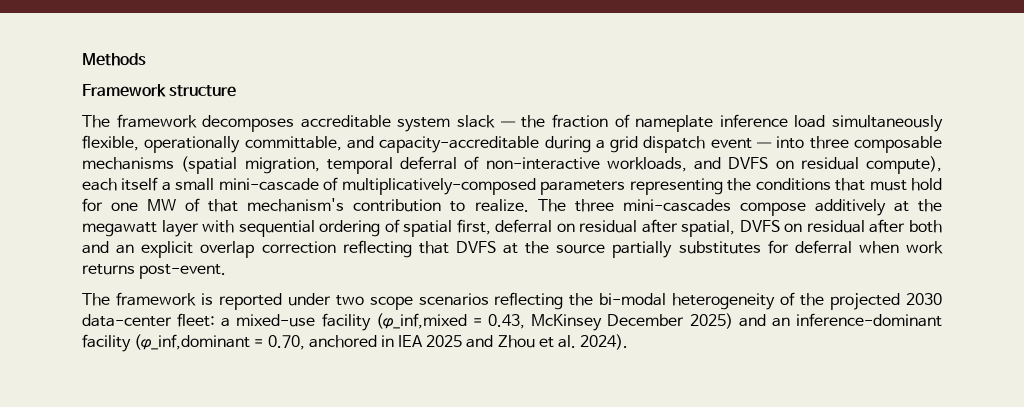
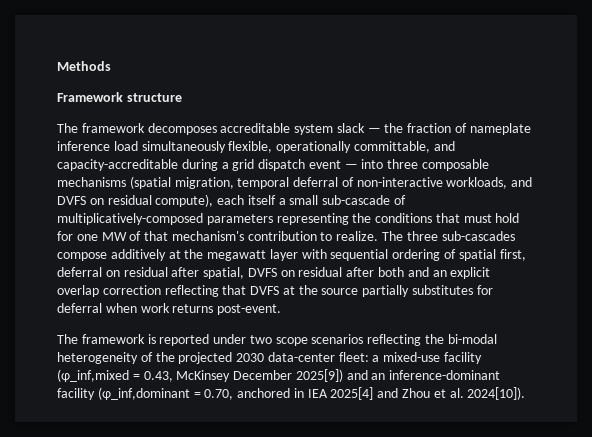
- The framework decomposes accreditable system slack — the fraction of nameplate inference load simultaneously flexible, operationally committable, and capacity-accreditable during a grid dispatch event — into three composable mechanisms (spatial migration, temporal deferral of non-interactive workloads, and DVFS on residual compute), each itself a small mini-cascade of multiplicatively-composed parameters representing the conditions that must hold for one MW of that mechanism's contribution to realize.
+ The framework decomposes accreditable system slack — the fraction of nameplate inference load simultaneously flexible, operationally committable, and capacity-accreditable during a grid dispatch event — into three composable mechanisms (spatial migration, temporal deferral of non-interactive workloads, and DVFS on residual compute), each itself a small sub-cascade of multiplicatively-composed parameters representing the conditions that must hold for one MW of that mechanism's contribution to realize.
- The three mini-cascades compose additively at the megawatt layer with sequential ordering of spatial first, deferral on residual after spatial, DVFS on residual after both and an explicit overlap correction reflecting that DVFS at the source partially substitutes for deferral when work returns post-event.
+ The three sub-cascades compose additively at the megawatt layer with sequential ordering of spatial first, deferral on residual after spatial, DVFS on residual after both and an explicit overlap correction reflecting that DVFS at the source partially substitutes for deferral when work returns post-event.
- The framework is reported under two scope scenarios reflecting the bi-modal heterogeneity of the projected 2030 data-center fleet: a mixed-use facility (φ_inf,mixed = 0.43, McKinsey December 2025) and an inference-dominant facility (φ_inf,dominant = 0.70, anchored in IEA 2025 and Zhou et al. 2024).
+ The framework is reported under two scope scenarios reflecting the bi-modal heterogeneity of the projected 2030 data-center fleet: a mixed-use facility (φ_inf,mixed = 0.43, McKinsey December 2025[9]) and an inference-dominant facility (φ_inf,dominant = 0.70, anchored in IEA 2025[4] and Zhou et al. 2024[10]).

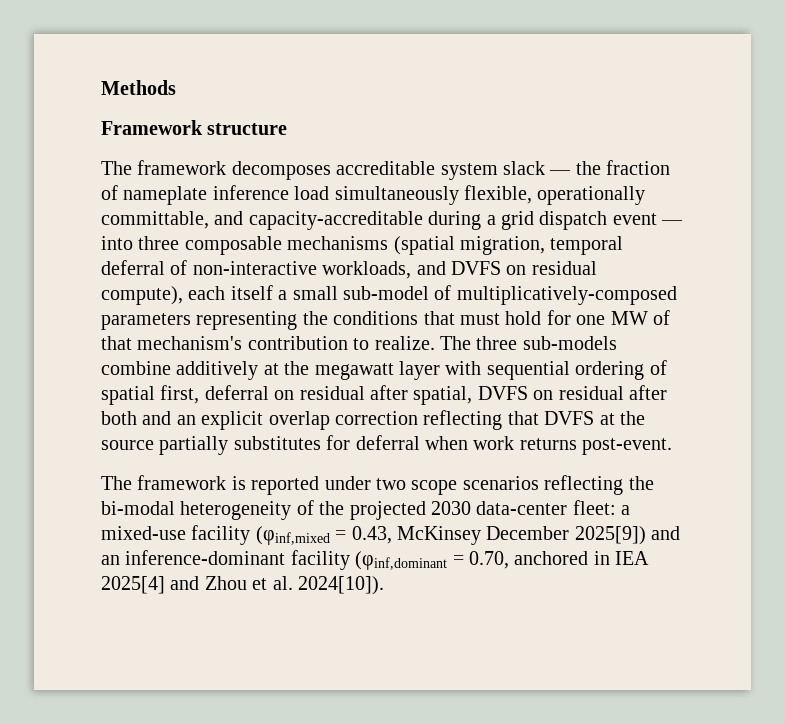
- The framework decomposes accreditable system slack — the fraction of nameplate inference load simultaneously flexible, operationally committable, and capacity-accreditable during a grid dispatch event — into three composable mechanisms (spatial migration, temporal deferral of non-interactive workloads, and DVFS on residual compute), each itself a small sub-cascade of multiplicatively-composed parameters representing the conditions that must hold for one MW of that mechanism's contribution to realize.
+ The framework decomposes accreditable system slack — the fraction of nameplate inference load simultaneously flexible, operationally committable, and capacity-accreditable during a grid dispatch event — into three composable mechanisms (spatial migration, temporal deferral of non-interactive workloads, and DVFS on residual compute), each itself a small sub-model of multiplicatively-composed parameters representing the conditions that must hold for one MW of that mechanism's contribution to realize.
- The three sub-cascades compose additively at the megawatt layer with sequential ordering of spatial first, deferral on residual after spatial, DVFS on residual after both and an explicit overlap correction reflecting that DVFS at the source partially substitutes for deferral when work returns post-event.
+ The three sub-models combine additively at the megawatt layer with sequential ordering of spatial first, deferral on residual after spatial, DVFS on residual after both and an explicit overlap correction reflecting that DVFS at the source partially substitutes for deferral when work returns post-event.
- The framework is reported under two scope scenarios reflecting the bi-modal heterogeneity of the projected 2030 data-center fleet: a mixed-use facility (φ_inf,mixed = 0.43, McKinsey December 2025[9]) and an inference-dominant facility (φ_inf,dominant = 0.70, anchored in IEA 2025[4] and Zhou et al. 2024[10]).
+ The framework is reported under two scope scenarios reflecting the bi-modal heterogeneity of the projected 2030 data-center fleet: a mixed-use facility (φinf,mixed = 0.43, McKinsey December 2025[9]) and an inference-dominant facility (φinf,dominant = 0.70, anchored in IEA 2025[4] and Zhou et al. 2024[10]).

